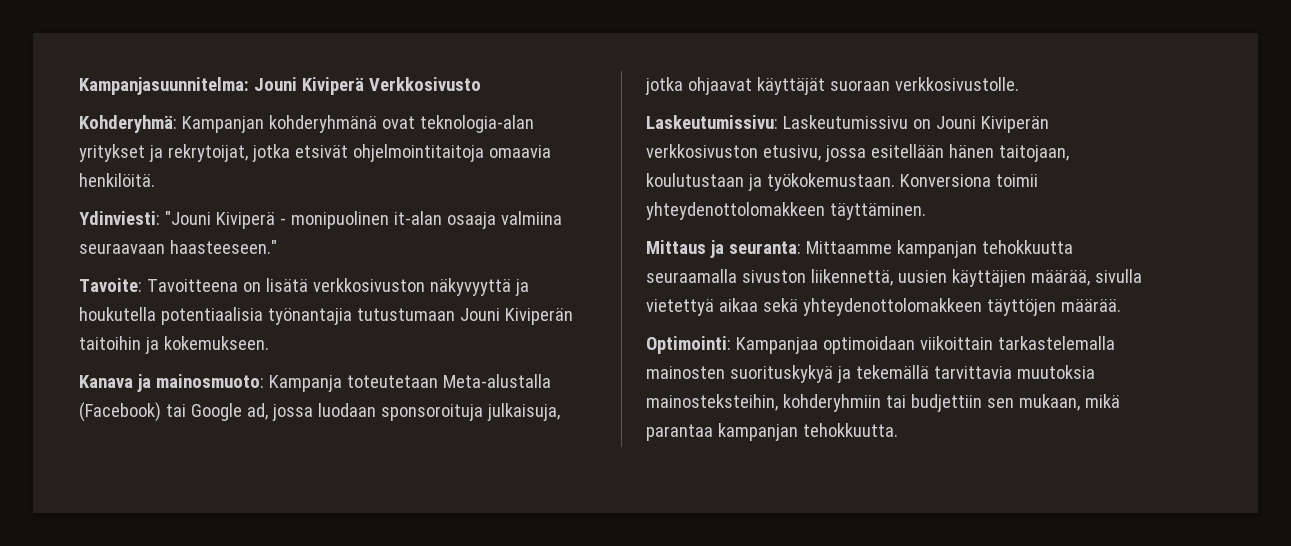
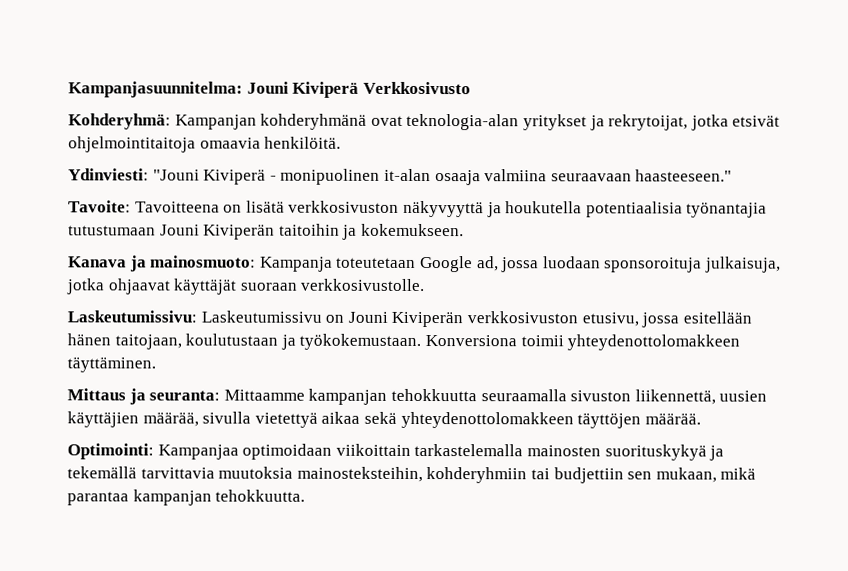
- Kanava ja mainosmuoto: Kampanja toteutetaan Meta-alustalla (Facebook) tai Google ad, jossa luodaan sponsoroituja julkaisuja, jotka ohjaavat käyttäjät suoraan verkkosivustolle.
+ Kanava ja mainosmuoto: Kampanja toteutetaan Google ad, jossa luodaan sponsoroituja julkaisuja, jotka ohjaavat käyttäjät suoraan verkkosivustolle.

